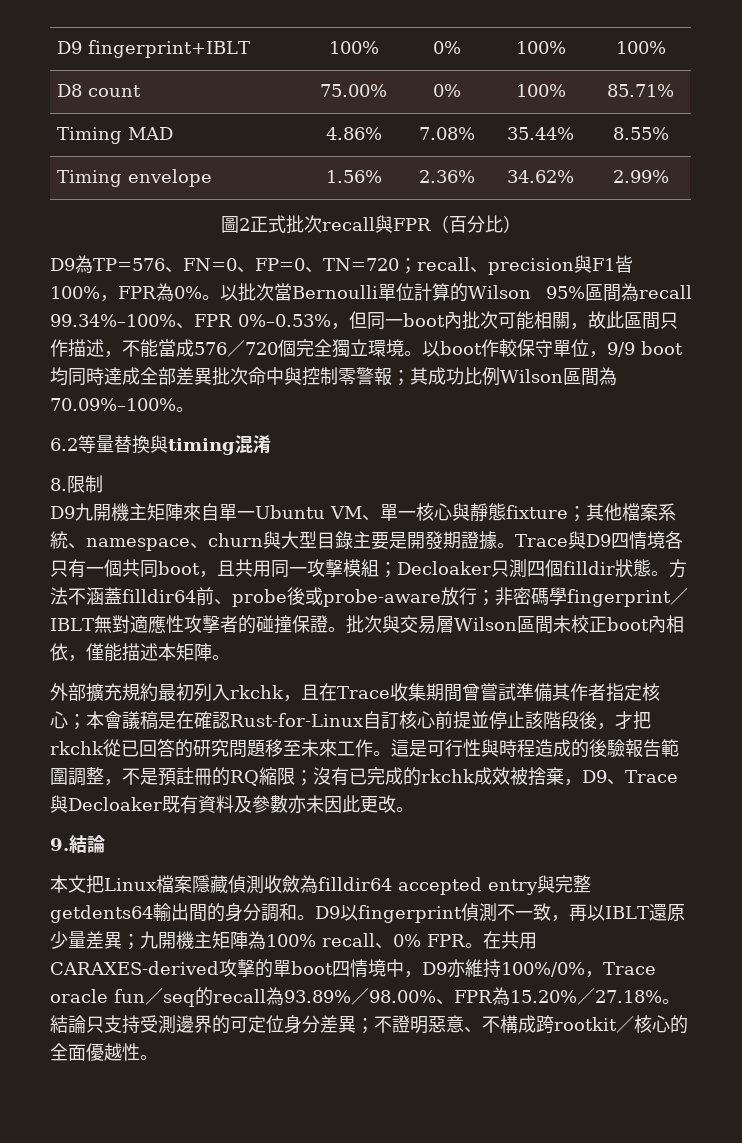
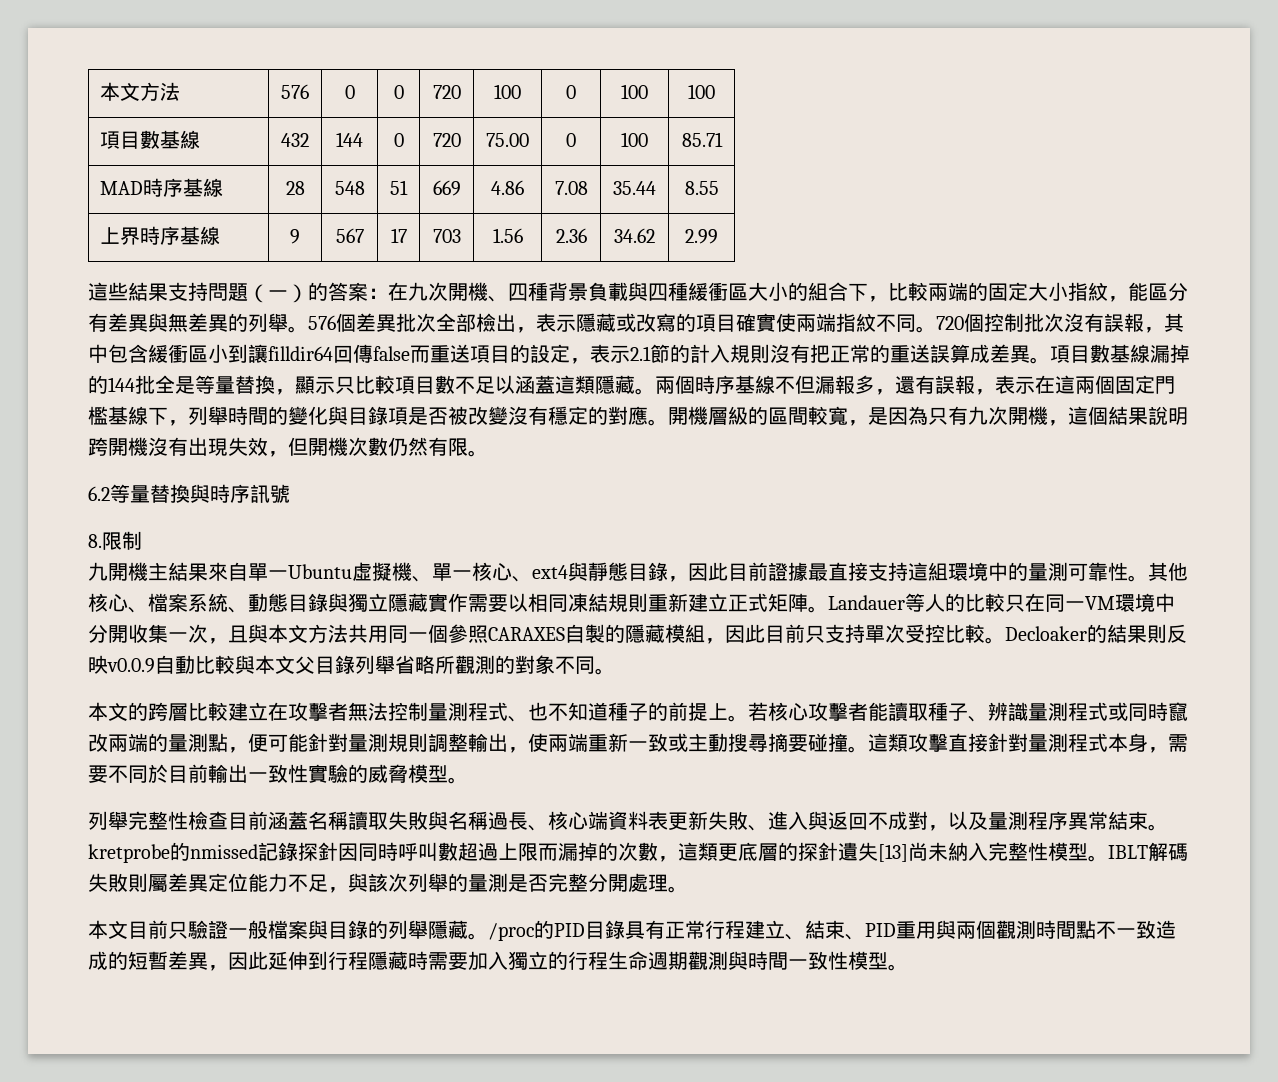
- D9 fingerprint+IBLT | 100% | 0% | 100% | 100%
- D8 count | 75.00% | 0% | 100% | 85.71%
- Timing MAD | 4.86% | 7.08% | 35.44% | 8.55%
- Timing envelope | 1.56% | 2.36% | 34.62% | 2.99%
- 圖2正式批次recall與FPR（百分比）
- D9為TP=576、FN=0、FP=0、TN=720；recall、precision與F1皆100%，FPR為0%。以批次當Bernoulli單位計算的Wilson 95%區間為recall 99.34%–100%、FPR 0%–0.53%，但同一boot內批次可能相關，故此區間只作描述，不能當成576／720個完全獨立環境。以boot作較保守單位，9/9 boot均同時達成全部差異批次命中與控制零警報；其成功比例Wilson區間為70.09%–100%。
+ 本文方法 | 576 | 0 | 0 | 720 | 100 | 0 | 100 | 100
+ 項目數基線 | 432 | 144 | 0 | 720 | 75.00 | 0 | 100 | 85.71
+ MAD時序基線 | 28 | 548 | 51 | 669 | 4.86 | 7.08 | 35.44 | 8.55
+ 上界時序基線 | 9 | 567 | 17 | 703 | 1.56 | 2.36 | 34.62 | 2.99
+ 這些結果支持問題（一）的答案：在九次開機、四種背景負載與四種緩衝區大小的組合下，比較兩端的固定大小指紋，能區分有差異與無差異的列舉。576個差異批次全部檢出，表示隱藏或改寫的項目確實使兩端指紋不同。720個控制批次沒有誤報，其中包含緩衝區小到讓filldir64回傳false而重送項目的設定，表示2.1節的計入規則沒有把正常的重送誤算成差異。項目數基線漏掉的144批全是等量替換，顯示只比較項目數不足以涵蓋這類隱藏。兩個時序基線不但漏報多，還有誤報，表示在這兩個固定門檻基線下，列舉時間的變化與目錄項是否被改變沒有穩定的對應。開機層級的區間較寬，是因為只有九次開機，這個結果說明跨開機沒有出現失效，但開機次數仍然有限。
- 6.2等量替換與timing混淆
+ 6.2等量替換與時序訊號
- D9九開機主矩陣來自單一Ubuntu VM、單一核心與靜態fixture；其他檔案系統、namespace、churn與大型目錄主要是開發期證據。Trace與D9四情境各只有一個共同boot，且共用同一攻擊模組；Decloaker只測四個filldir狀態。方法不涵蓋filldir64前、probe後或probe-aware放行；非密碼學fingerprint／IBLT無對適應性攻擊者的碰撞保證。批次與交易層Wilson區間未校正boot內相依，僅能描述本矩陣。
- 外部擴充規約最初列入rkchk，且在Trace收集期間曾嘗試準備其作者指定核心；本會議稿是在確認Rust-for-Linux自訂核心前提並停止該階段後，才把rkchk從已回答的研究問題移至未來工作。這是可行性與時程造成的後驗報告範圍調整，不是預註冊的RQ縮限；沒有已完成的rkchk成效被捨棄，D9、Trace與Decloaker既有資料及參數亦未因此更改。
- 9.結論
- 本文把Linux檔案隱藏偵測收斂為filldir64 accepted entry與完整getdents64輸出間的身分調和。D9以fingerprint偵測不一致，再以IBLT還原少量差異；九開機主矩陣為100% recall、0% FPR。在共用CARAXES-derived攻擊的單boot四情境中，D9亦維持100%/0%，Trace oracle fun／seq的recall為93.89%／98.00%、FPR為15.20%／27.18%。結論只支持受測邊界的可定位身分差異；不證明惡意、不構成跨rootkit／核心的全面優越性。
+ 九開機主結果來自單一Ubuntu虛擬機、單一核心、ext4與靜態目錄，因此目前證據最直接支持這組環境中的量測可靠性。其他核心、檔案系統、動態目錄與獨立隱藏實作需要以相同凍結規則重新建立正式矩陣。Landauer等人的比較只在同一VM環境中分開收集一次，且與本文方法共用同一個參照CARAXES自製的隱藏模組，因此目前只支持單次受控比較。Decloaker的結果則反映v0.0.9自動比較與本文父目錄列舉省略所觀測的對象不同。
+ 本文的跨層比較建立在攻擊者無法控制量測程式、也不知道種子的前提上。若核心攻擊者能讀取種子、辨識量測程式或同時竄改兩端的量測點，便可能針對量測規則調整輸出，使兩端重新一致或主動搜尋摘要碰撞。這類攻擊直接針對量測程式本身，需要不同於目前輸出一致性實驗的威脅模型。
+ 列舉完整性檢查目前涵蓋名稱讀取失敗與名稱過長、核心端資料表更新失敗、進入與返回不成對，以及量測程序異常結束。kretprobe的nmissed記錄探針因同時呼叫數超過上限而漏掉的次數，這類更底層的探針遺失[13]尚未納入完整性模型。IBLT解碼失敗則屬差異定位能力不足，與該次列舉的量測是否完整分開處理。
+ 本文目前只驗證一般檔案與目錄的列舉隱藏。/proc的PID目錄具有正常行程建立、結束、PID重用與兩個觀測時間點不一致造成的短暫差異，因此延伸到行程隱藏時需要加入獨立的行程生命週期觀測與時間一致性模型。

